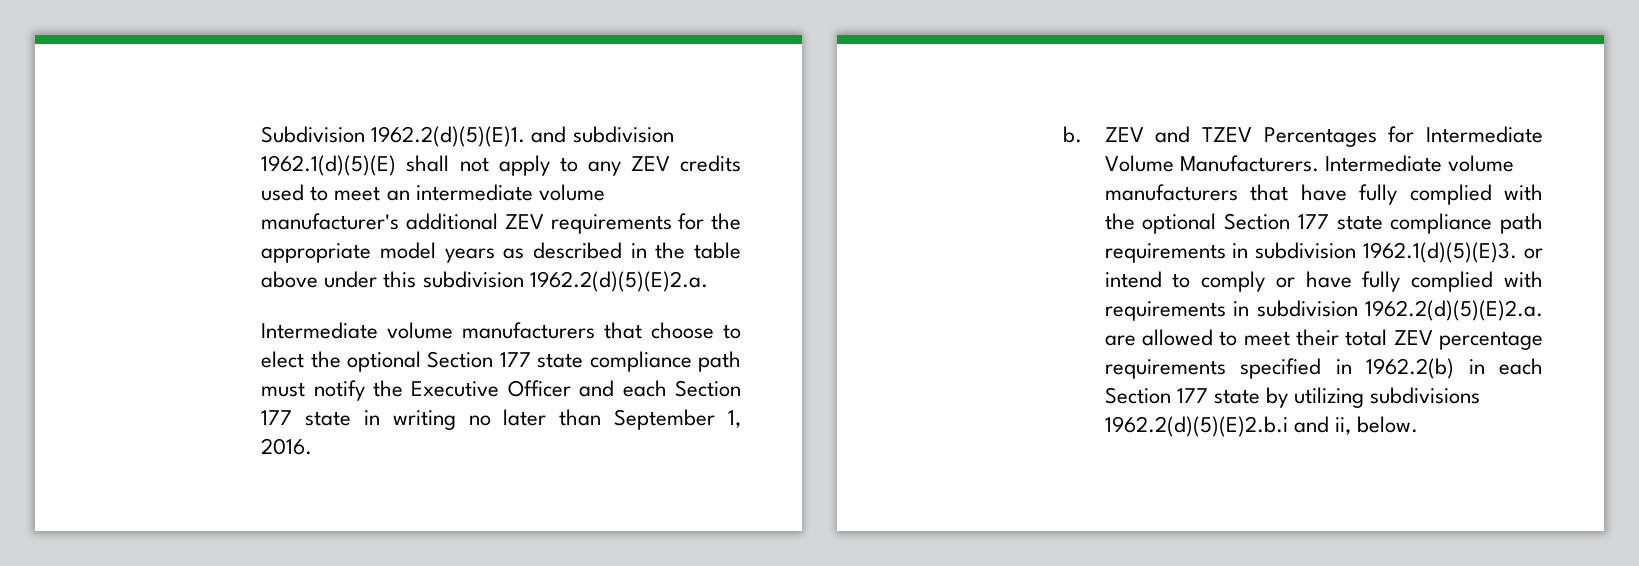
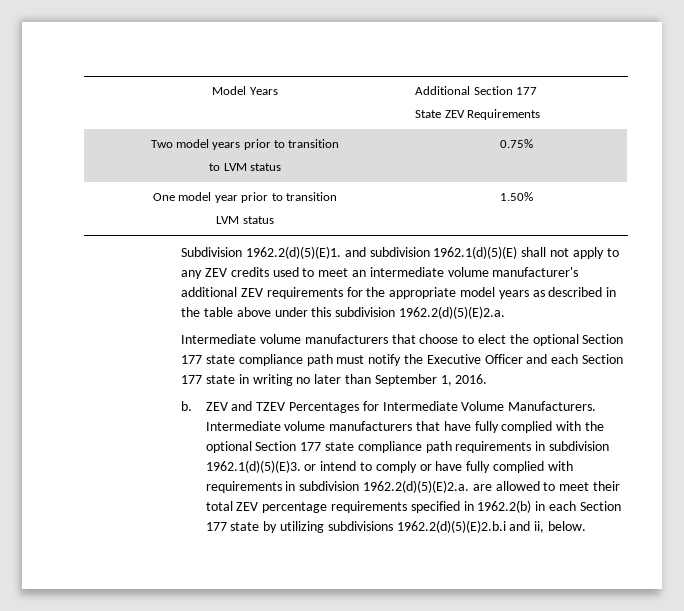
+ Model Years | Additional Section 177
+ State ZEV Requirements
+ Two model years prior to transition
+ to LVM status | 0.75%
+ One model year prior to transition
+ LVM status | 1.50%

